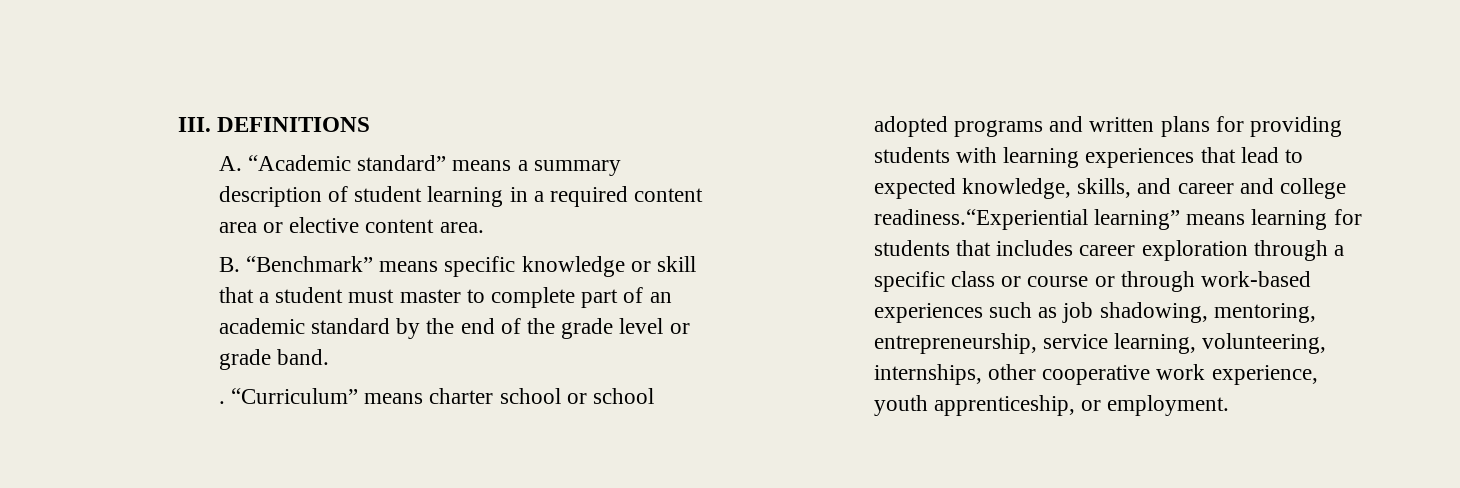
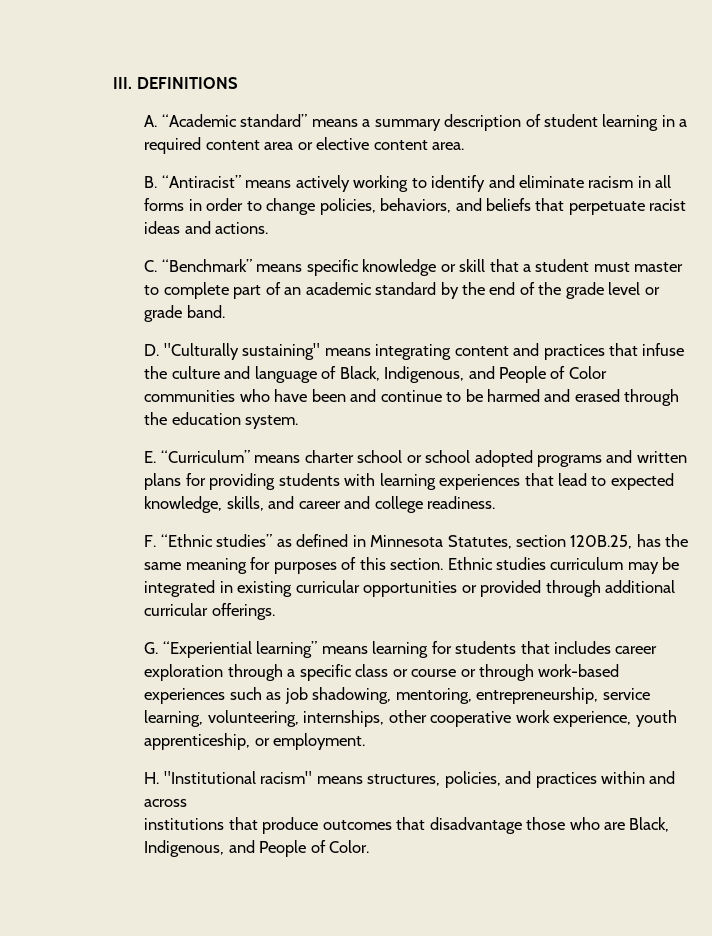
- B. “Benchmark” means specific knowledge or skill that a student must master to complete part of an academic standard by the end of the grade level or grade band.
+ B. “Antiracist” means actively working to identify and eliminate racism in all forms in order to change policies, behaviors, and beliefs that perpetuate racist ideas and actions.
+ C. “Benchmark” means specific knowledge or skill that a student must master to complete part of an academic standard by the end of the grade level or grade band.
- . “Curriculum” means charter school or school adopted programs and written plans for providing students with learning experiences that lead to expected knowledge, skills, and career and college readiness.“Experiential learning” means learning for students that includes career exploration through a specific class or course or through work-based experiences such as job shadowing, mentoring, entrepreneurship, service learning, volunteering, internships, other cooperative work experience, youth apprenticeship, or employment.
+ D. "Culturally sustaining" means integrating content and practices that infuse the culture and language of Black, Indigenous, and People of Color communities who have been and continue to be harmed and erased through the education system.
+ E. “Curriculum” means charter school or school adopted programs and written plans for providing students with learning experiences that lead to expected knowledge, skills, and career and college readiness.
+ F. “Ethnic studies” as defined in Minnesota Statutes, section 120B.25, has the same meaning for purposes of this section. Ethnic studies curriculum may be integrated in existing curricular opportunities or provided through additional curricular offerings.
+ G. “Experiential learning” means learning for students that includes career exploration through a specific class or course or through work-based experiences such as job shadowing, mentoring, entrepreneurship, service learning, volunteering, internships, other cooperative work experience, youth apprenticeship, or employment.
+ H. "Institutional racism" means structures, policies, and practices within and across
+ institutions that produce outcomes that disadvantage those who are Black, Indigenous, and People of Color.

